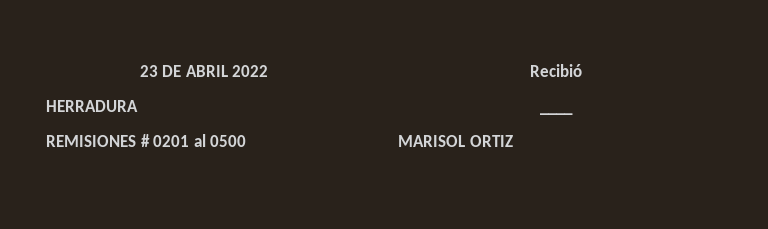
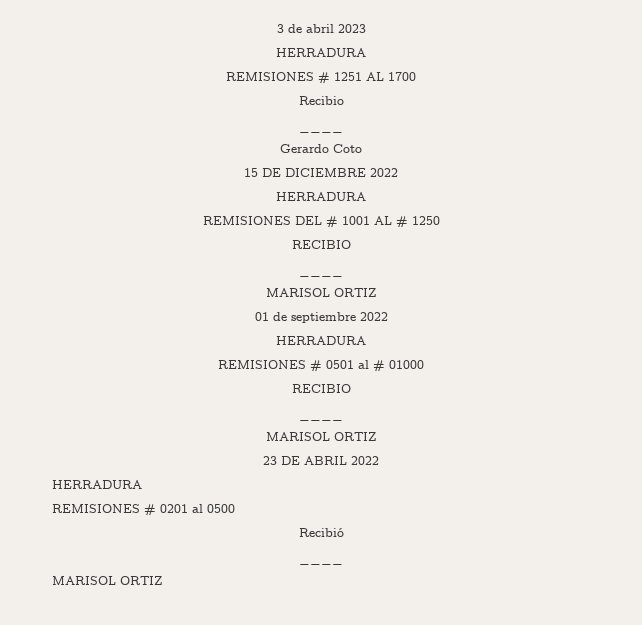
+ 3 de abril 2023
+ HERRADURA
+ REMISIONES # 1251 AL 1700
+ Recibio
+ ____
+ Gerardo Coto
+ 15 DE DICIEMBRE 2022
+ HERRADURA
+ REMISIONES DEL # 1001 AL # 1250
+ RECIBIO
+ ____
+ MARISOL ORTIZ
+ 01 de septiembre 2022
+ HERRADURA
+ REMISIONES # 0501 al # 01000
+ RECIBIO
+ ____
+ MARISOL ORTIZ

